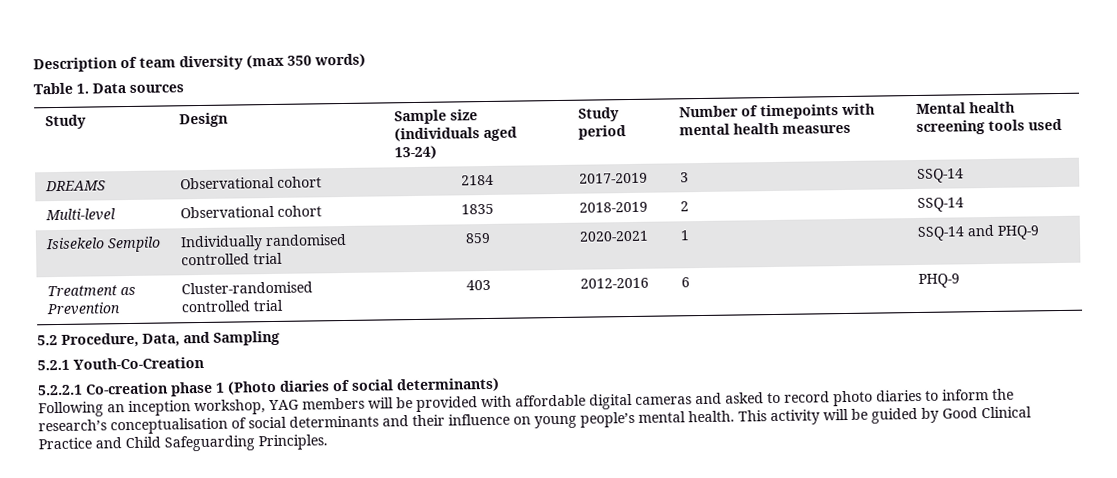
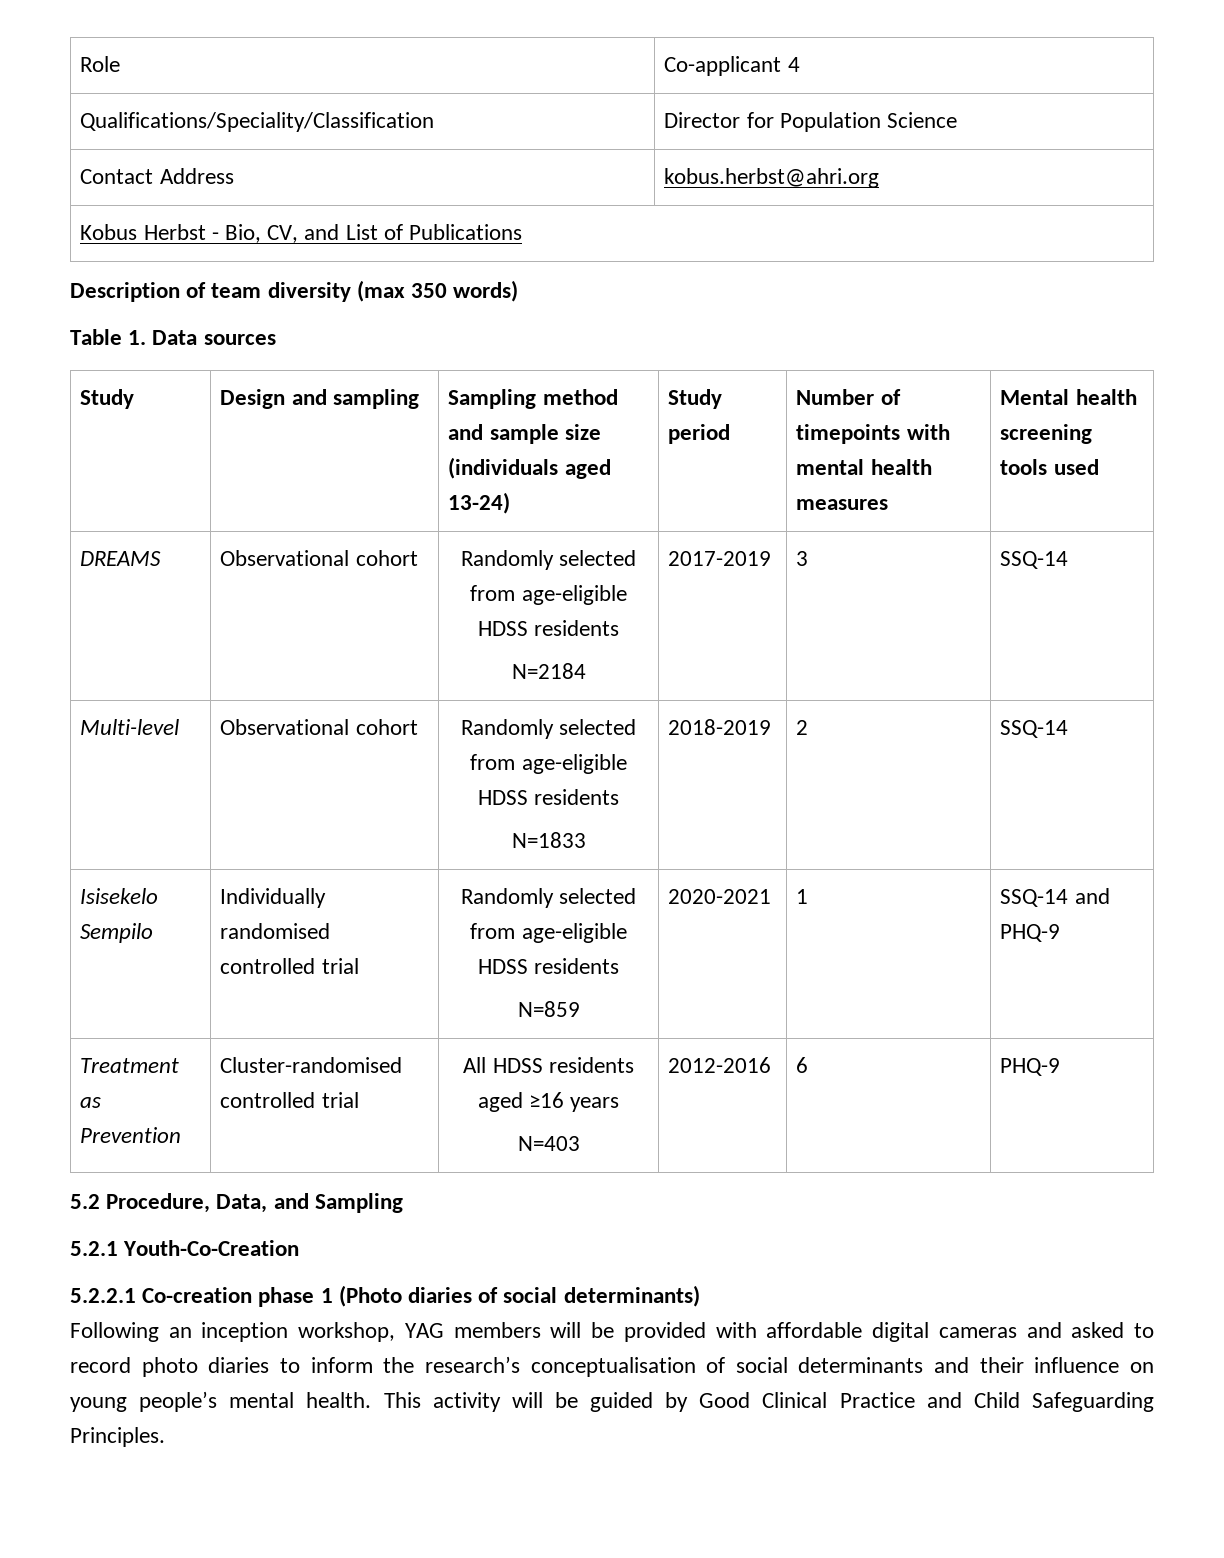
+ Role | Co-applicant 4
+ Qualifications/Speciality/Classification | Director for Population Science
+ Contact Address | kobus.herbst@ahri.org
+ Kobus Herbst - Bio, CV, and List of Publications
- Study | Design | Sample size (individuals aged 13-24) | Study period | Number of timepoints with mental health measures | Mental health screening tools used
+ Study | Design and sampling | Sampling method and sample size (individuals aged 13-24) | Study period | Number of timepoints with mental health measures | Mental health screening tools used
- DREAMS | Observational cohort | 2184 | 2017-2019 | 3 | SSQ-14
+ DREAMS | Observational cohort | Randomly selected from age-eligible HDSS residents
+ N=2184 | 2017-2019 | 3 | SSQ-14
- Multi-level | Observational cohort | 1835 | 2018-2019 | 2 | SSQ-14
+ Multi-level | Observational cohort | Randomly selected from age-eligible HDSS residents
+ N=1833 | 2018-2019 | 2 | SSQ-14
- Isisekelo Sempilo | Individually randomised controlled trial | 859 | 2020-2021 | 1 | SSQ-14 and PHQ-9
+ Isisekelo Sempilo | Individually randomised controlled trial | Randomly selected from age-eligible HDSS residents
+ N=859 | 2020-2021 | 1 | SSQ-14 and PHQ-9
- Treatment as Prevention | Cluster-randomised controlled trial | 403 | 2012-2016 | 6 | PHQ-9
+ Treatment as Prevention | Cluster-randomised controlled trial | All HDSS residents aged ≥16 years
+ N=403 | 2012-2016 | 6 | PHQ-9

